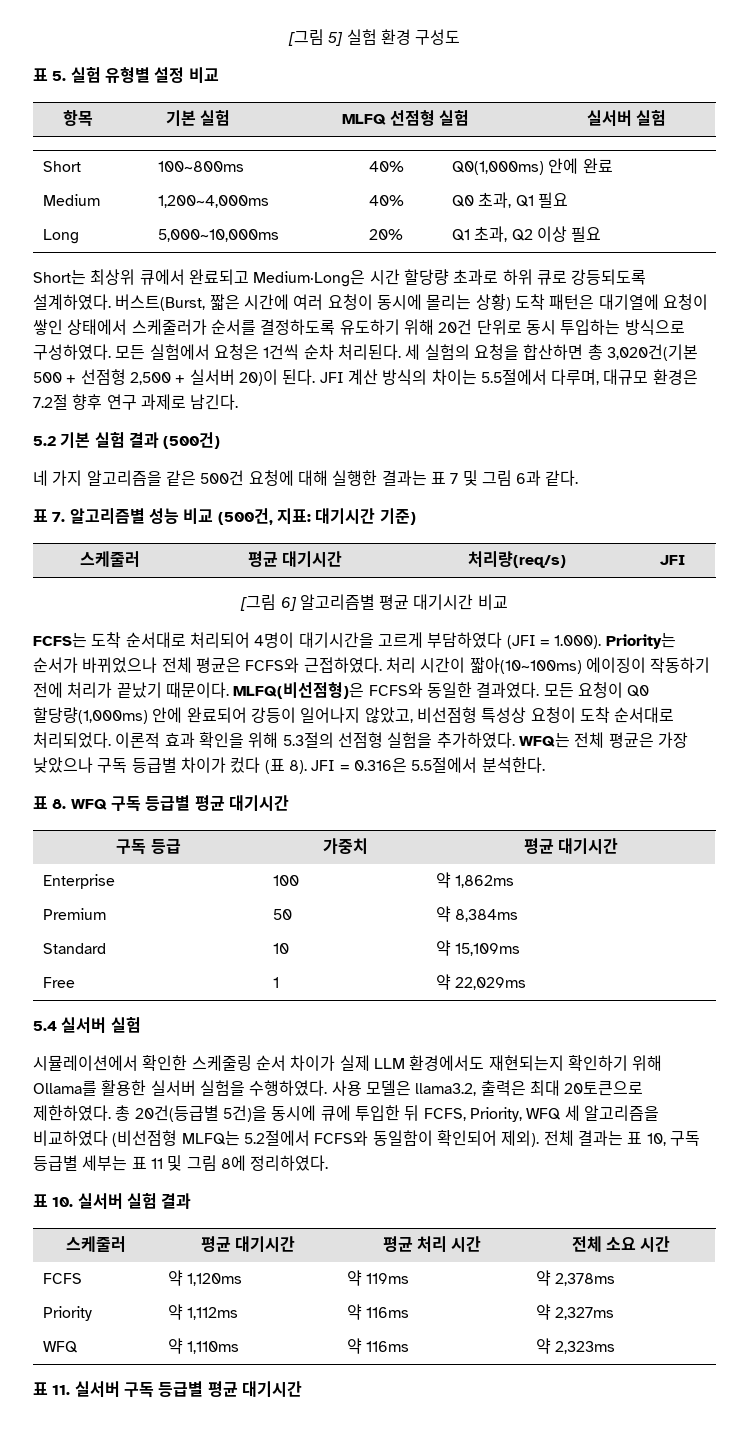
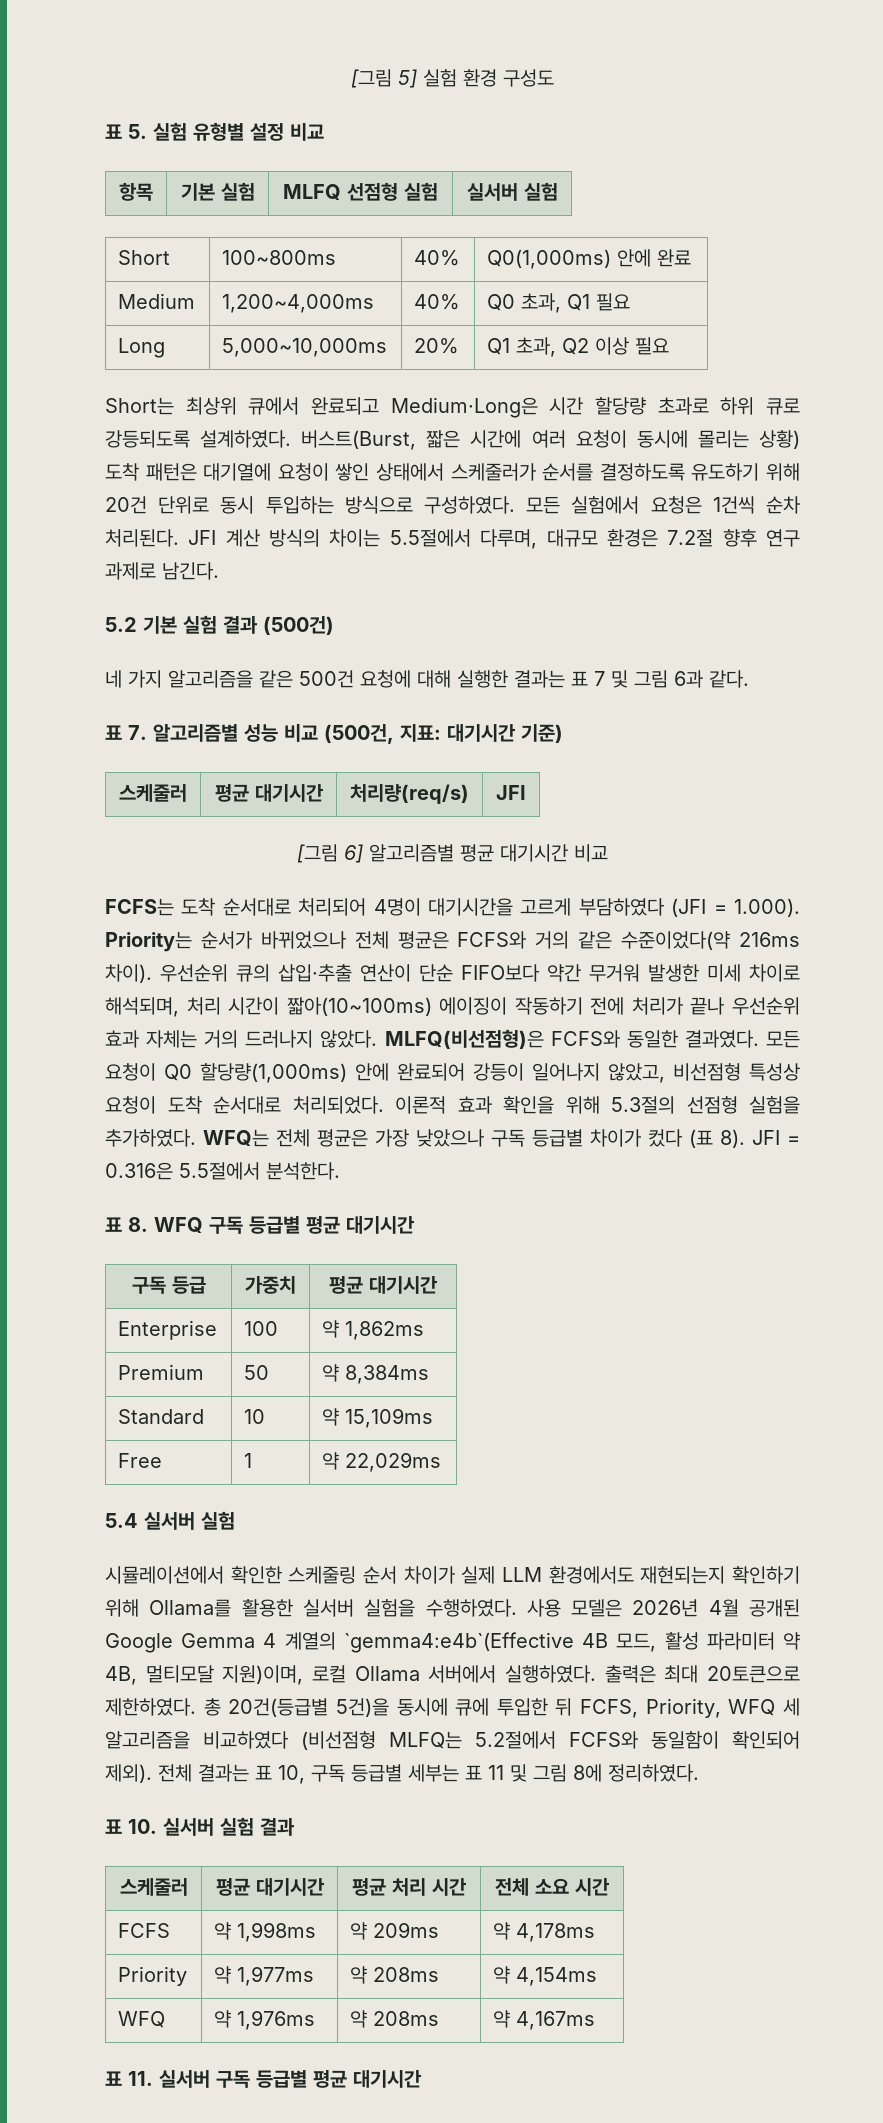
- 세 실험의 요청을 합산하면 총 3,020건(기본 500 + 선점형 2,500 + 실서버 20)이 된다.
- FCFS는 도착 순서대로 처리되어 4명이 대기시간을 고르게 부담하였다 (JFI = 1.000). Priority는 순서가 바뀌었으나 전체 평균은 FCFS와 근접하였다. 처리 시간이 짧아(10~100ms) 에이징이 작동하기 전에 처리가 끝났기 때문이다.
+ FCFS는 도착 순서대로 처리되어 4명이 대기시간을 고르게 부담하였다 (JFI = 1.000). Priority는 순서가 바뀌었으나 전체 평균은 FCFS와 거의 같은 수준이었다(약 216ms 차이). 우선순위 큐의 삽입·추출 연산이 단순 FIFO보다 약간 무거워 발생한 미세 차이로 해석되며, 처리 시간이 짧아(10~100ms) 에이징이 작동하기 전에 처리가 끝나 우선순위 효과 자체는 거의 드러나지 않았다.
- 사용 모델은 llama3.2, 출력은 최대 20토큰으로 제한하였다.
+ 사용 모델은 2026년 4월 공개된 Google Gemma 4 계열의 `gemma4:e4b`(Effective 4B 모드, 활성 파라미터 약 4B, 멀티모달 지원)이며, 로컬 Ollama 서버에서 실행하였다. 출력은 최대 20토큰으로 제한하였다.
- FCFS | 약 1,120ms | 약 119ms | 약 2,378ms
+ FCFS | 약 1,998ms | 약 209ms | 약 4,178ms
- Priority | 약 1,112ms | 약 116ms | 약 2,327ms
+ Priority | 약 1,977ms | 약 208ms | 약 4,154ms
- WFQ | 약 1,110ms | 약 116ms | 약 2,323ms
+ WFQ | 약 1,976ms | 약 208ms | 약 4,167ms

